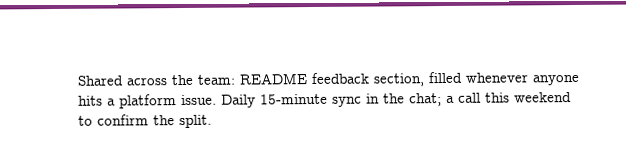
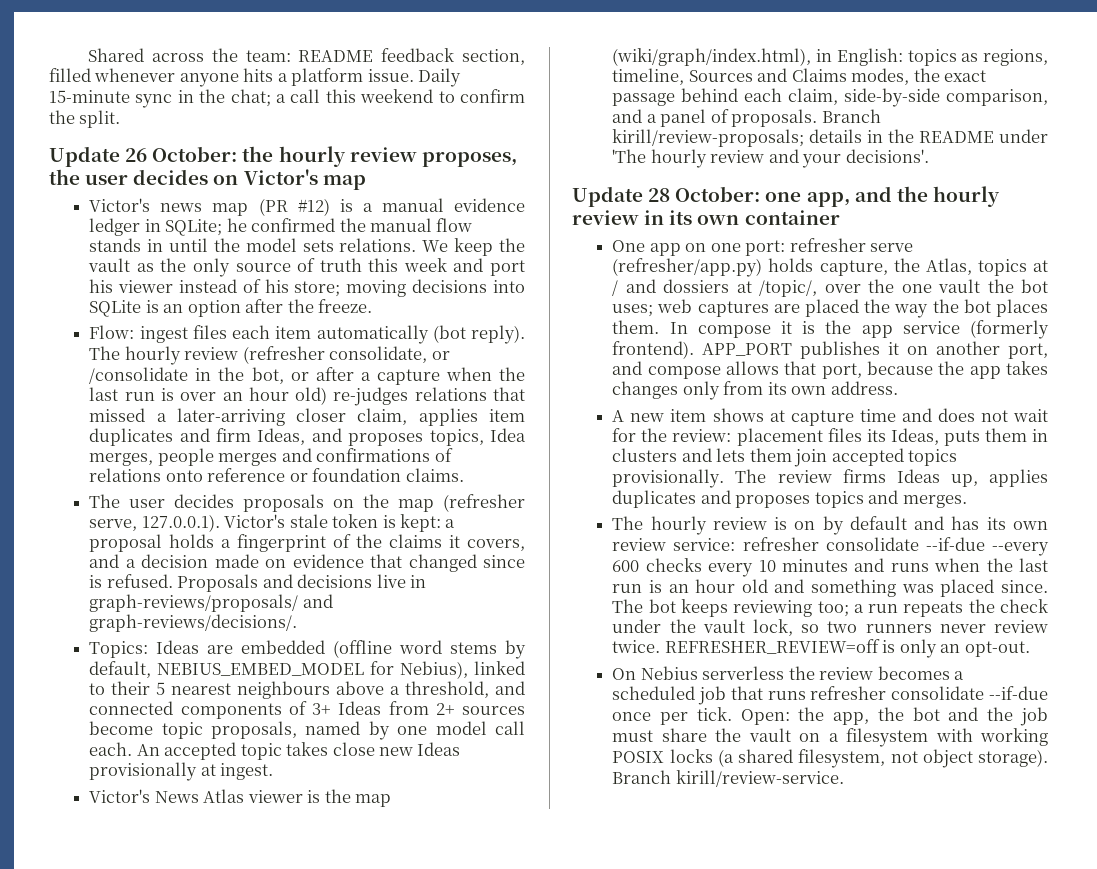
+ Update 26 October: the hourly review proposes, the user decides on Victor's map
+ Victor's news map (PR #12) is a manual evidence ledger in SQLite; he confirmed the manual flow stands in until the model sets relations. We keep the vault as the only source of truth this week and port his viewer instead of his store; moving decisions into SQLite is an option after the freeze.
+ Flow: ingest files each item automatically (bot reply). The hourly review (refresher consolidate, or /consolidate in the bot, or after a capture when the last run is over an hour old) re-judges relations that missed a later-arriving closer claim, applies item duplicates and firm Ideas, and proposes topics, Idea merges, people merges and confirmations of relations onto reference or foundation claims.
+ The user decides proposals on the map (refresher serve, 127.0.0.1). Victor's stale token is kept: a proposal holds a fingerprint of the claims it covers, and a decision made on evidence that changed since is refused. Proposals and decisions live in graph-reviews/proposals/ and graph-reviews/decisions/.
+ Topics: Ideas are embedded (offline word stems by default, NEBIUS_EMBED_MODEL for Nebius), linked to their 5 nearest neighbours above a threshold, and connected components of 3+ Ideas from 2+ sources become topic proposals, named by one model call each. An accepted topic takes close new Ideas provisionally at ingest.
+ Victor's News Atlas viewer is the map (wiki/graph/index.html), in English: topics as regions, timeline, Sources and Claims modes, the exact passage behind each claim, side-by-side comparison, and a panel of proposals. Branch kirill/review-proposals; details in the README under 'The hourly review and your decisions'.
+ Update 28 October: one app, and the hourly review in its own container
+ One app on one port: refresher serve (refresher/app.py) holds capture, the Atlas, topics at / and dossiers at /topic/, over the one vault the bot uses; web captures are placed the way the bot places them. In compose it is the app service (formerly frontend). APP_PORT publishes it on another port, and compose allows that port, because the app takes changes only from its own address.
+ A new item shows at capture time and does not wait for the review: placement files its Ideas, puts them in clusters and lets them join accepted topics provisionally. The review firms Ideas up, applies duplicates and proposes topics and merges.
+ The hourly review is on by default and has its own review service: refresher consolidate --if-due --every 600 checks every 10 minutes and runs when the last run is an hour old and something was placed since. The bot keeps reviewing too; a run repeats the check under the vault lock, so two runners never review twice. REFRESHER_REVIEW=off is only an opt-out.
+ On Nebius serverless the review becomes a scheduled job that runs refresher consolidate --if-due once per tick. Open: the app, the bot and the job must share the vault on a filesystem with working POSIX locks (a shared filesystem, not object storage). Branch kirill/review-service.

